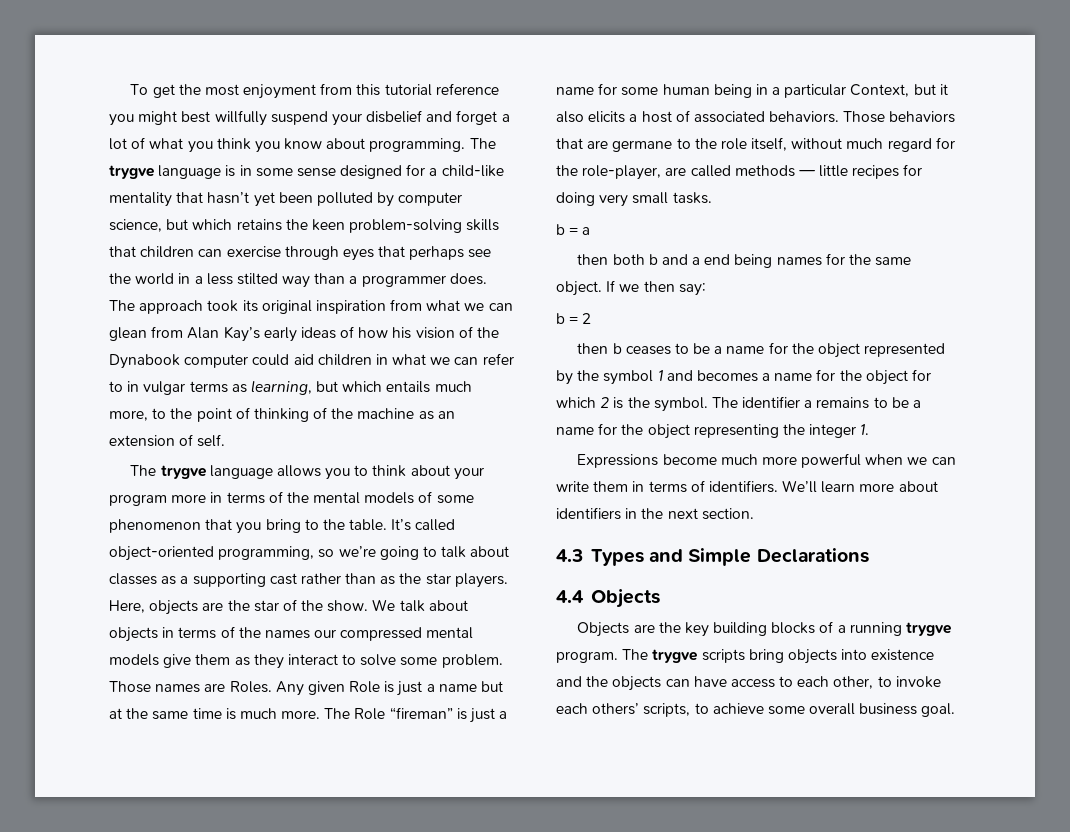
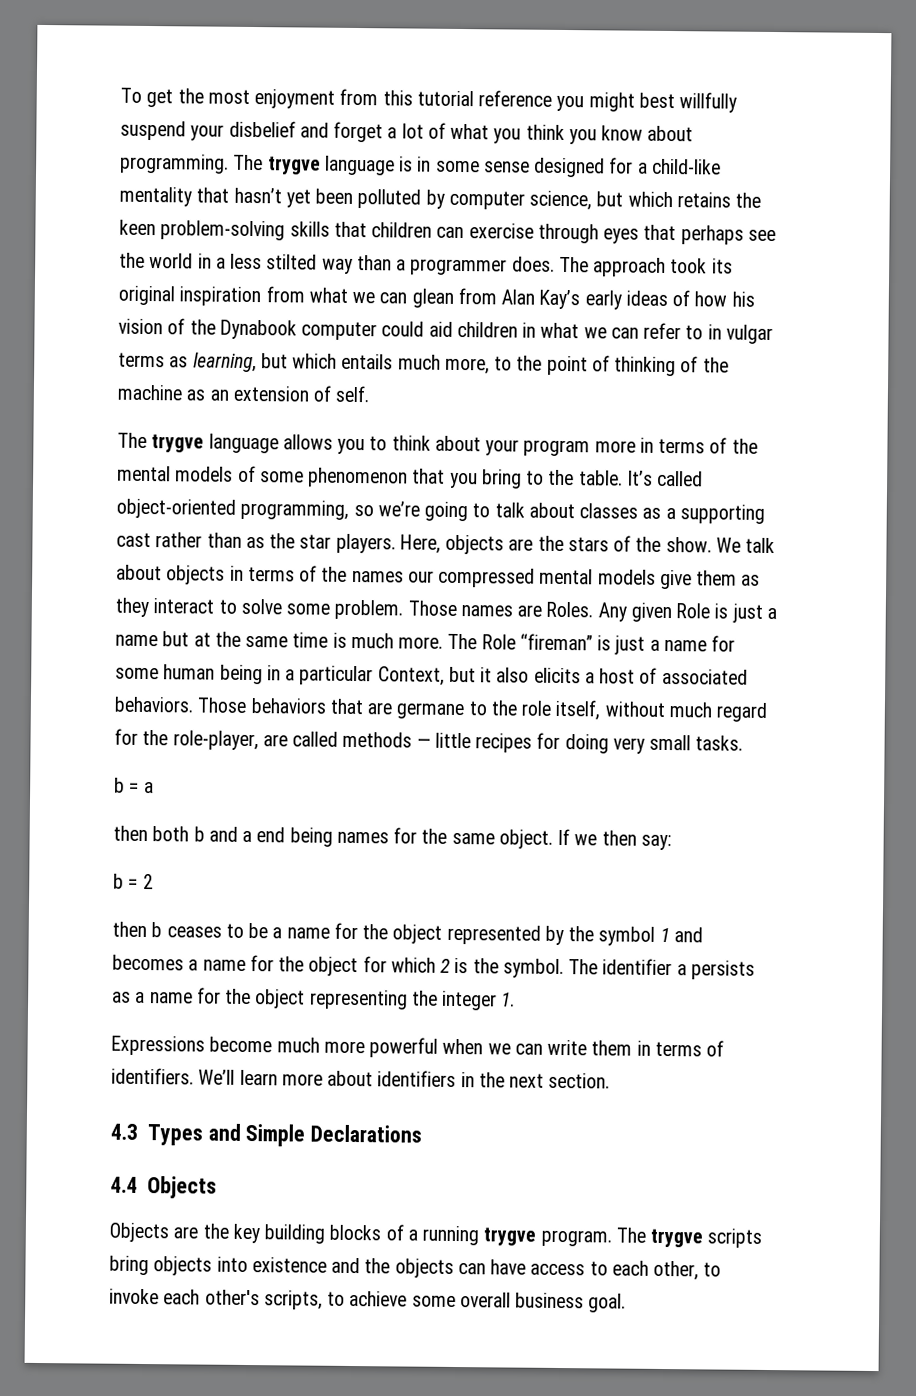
- Here, objects are the star of the show.
+ Here, objects are the stars of the show.
- The identifier a remains to be a name for the object representing the integer 1.
+ The identifier a persists as a name for the object representing the integer 1.
- The trygve scripts bring objects into existence and the objects can have access to each other, to invoke each others’ scripts, to achieve some overall business goal.
+ The trygve scripts bring objects into existence and the objects can have access to each other, to invoke each other's scripts, to achieve some overall business goal.

